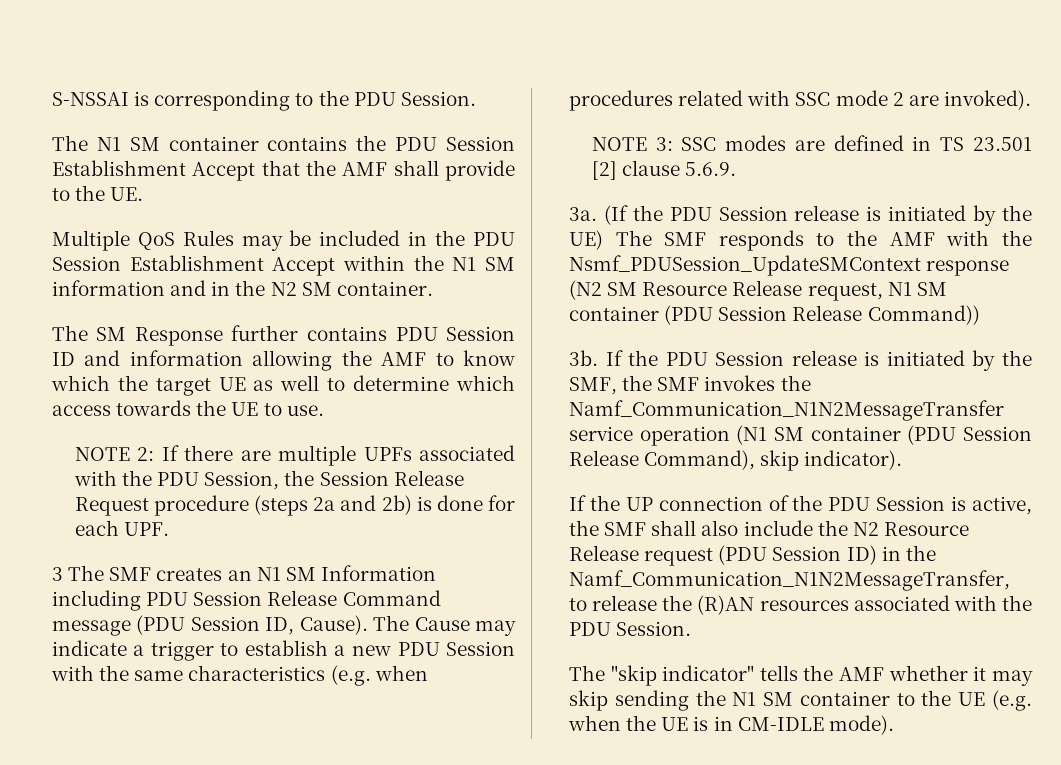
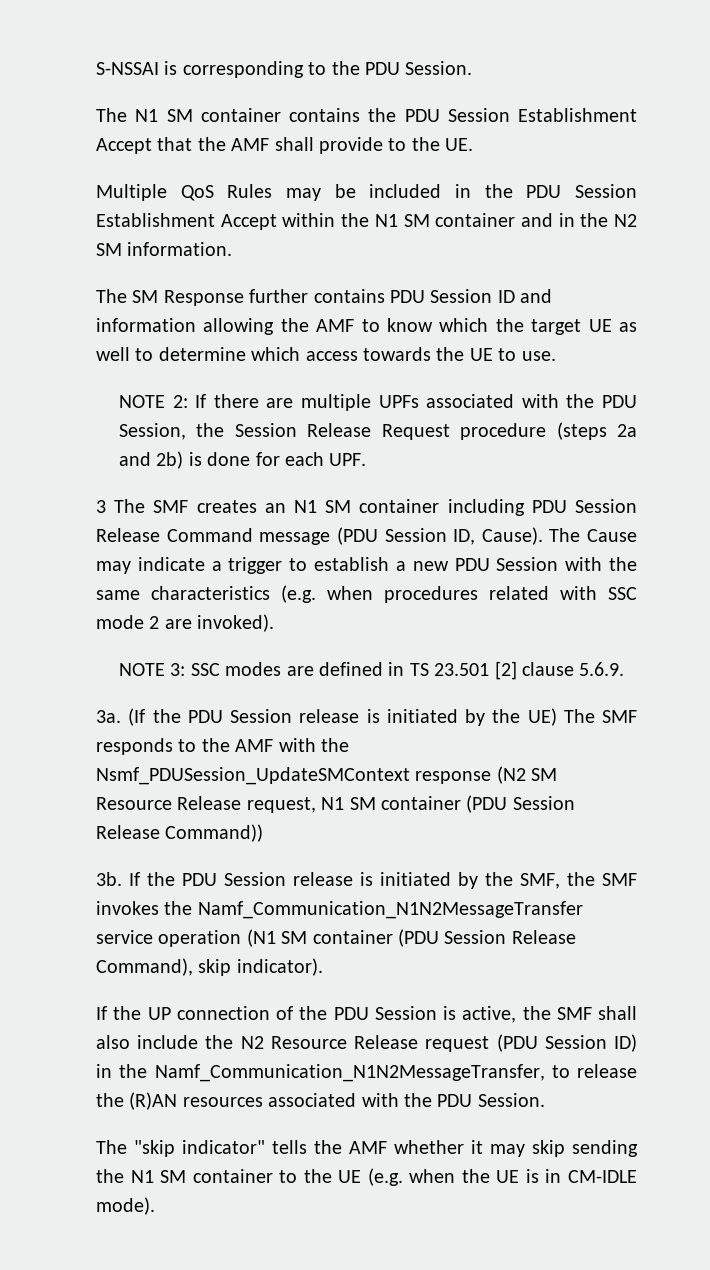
- Multiple QoS Rules may be included in the PDU Session Establishment Accept within the N1 SM information and in the N2 SM container.
+ Multiple QoS Rules may be included in the PDU Session Establishment Accept within the N1 SM container and in the N2 SM information.
- 3 The SMF creates an N1 SM Information including PDU Session Release Command message (PDU Session ID, Cause).
+ 3 The SMF creates an N1 SM container including PDU Session Release Command message (PDU Session ID, Cause).

